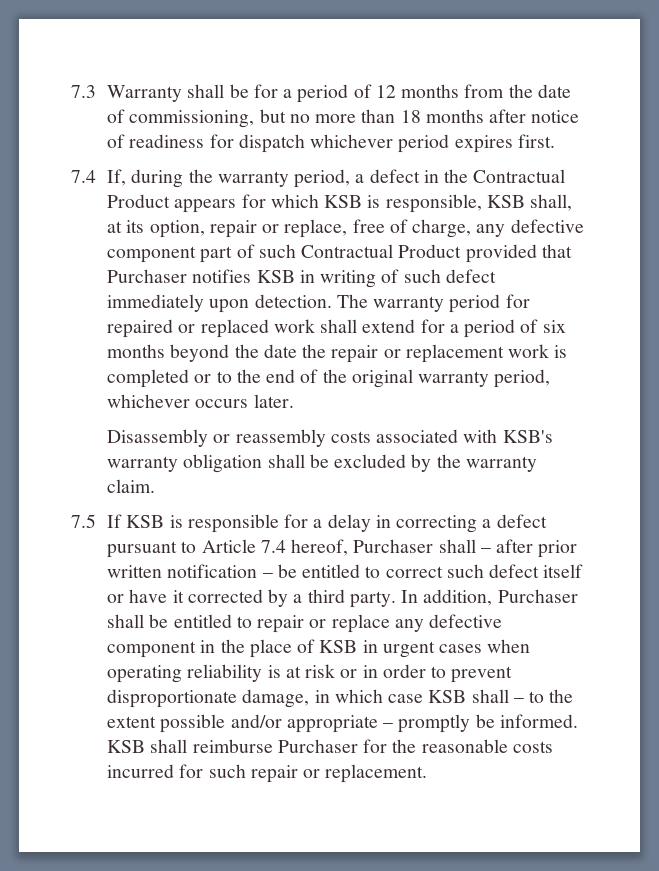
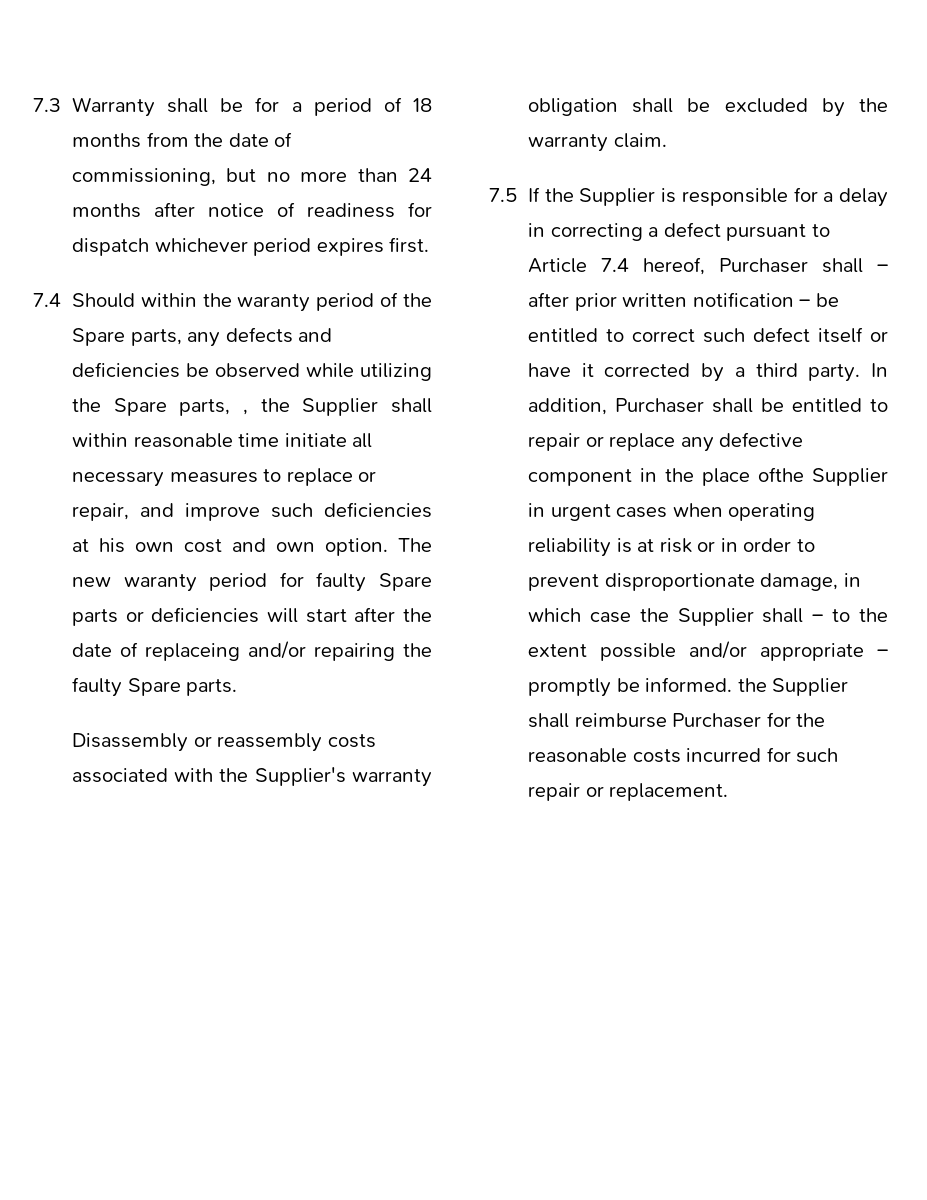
- 7.3 Warranty shall be for a period of 12 months from the date of commissioning, but no more than 18 months after notice of readiness for dispatch whichever period expires first.
+ 7.3 Warranty shall be for a period of 18 months from the date of commissioning, but no more than 24 months after notice of readiness for dispatch whichever period expires first.
- 7.4 If, during the warranty period, a defect in the Contractual Product appears for which KSB is responsible, KSB shall, at its option, repair or replace, free of charge, any defective component part of such Contractual Product provided that Purchaser notifies KSB in writing of such defect immediately upon detection. The warranty period for repaired or replaced work shall extend for a period of six months beyond the date the repair or replacement work is completed or to the end of the original warranty period, whichever occurs later.
+ 7.4 Should within the waranty period of the Spare parts, any defects and deficiencies be observed while utilizing the Spare parts, , the Supplier shall within reasonable time initiate all necessary measures to replace or repair, and improve such deficiencies at his own cost and own option. The new waranty period for faulty Spare parts or deficiencies will start after the date of replaceing and/or repairing the faulty Spare parts.
- Disassembly or reassembly costs associated with KSB's warranty obligation shall be excluded by the warranty claim.
+ Disassembly or reassembly costs associated with the Supplier's warranty obligation shall be excluded by the warranty claim.
- 7.5 If KSB is responsible for a delay in correcting a defect pursuant to Article 7.4 hereof, Purchaser shall – after prior written notification – be entitled to correct such defect itself or have it corrected by a third party.
+ 7.5 If the Supplier is responsible for a delay in correcting a defect pursuant to Article 7.4 hereof, Purchaser shall – after prior written notification – be entitled to correct such defect itself or have it corrected by a third party.
- In addition, Purchaser shall be entitled to repair or replace any defective component in the place of KSB in urgent cases when operating reliability is at risk or in order to prevent disproportionate damage, in which case KSB shall – to the extent possible and/or appropriate – promptly be informed. KSB shall reimburse Purchaser for the reasonable costs incurred for such repair or replacement.
+ In addition, Purchaser shall be entitled to repair or replace any defective component in the place ofthe Supplier in urgent cases when operating reliability is at risk or in order to prevent disproportionate damage, in which case the Supplier shall – to the extent possible and/or appropriate – promptly be informed. the Supplier shall reimburse Purchaser for the reasonable costs incurred for such repair or replacement.

